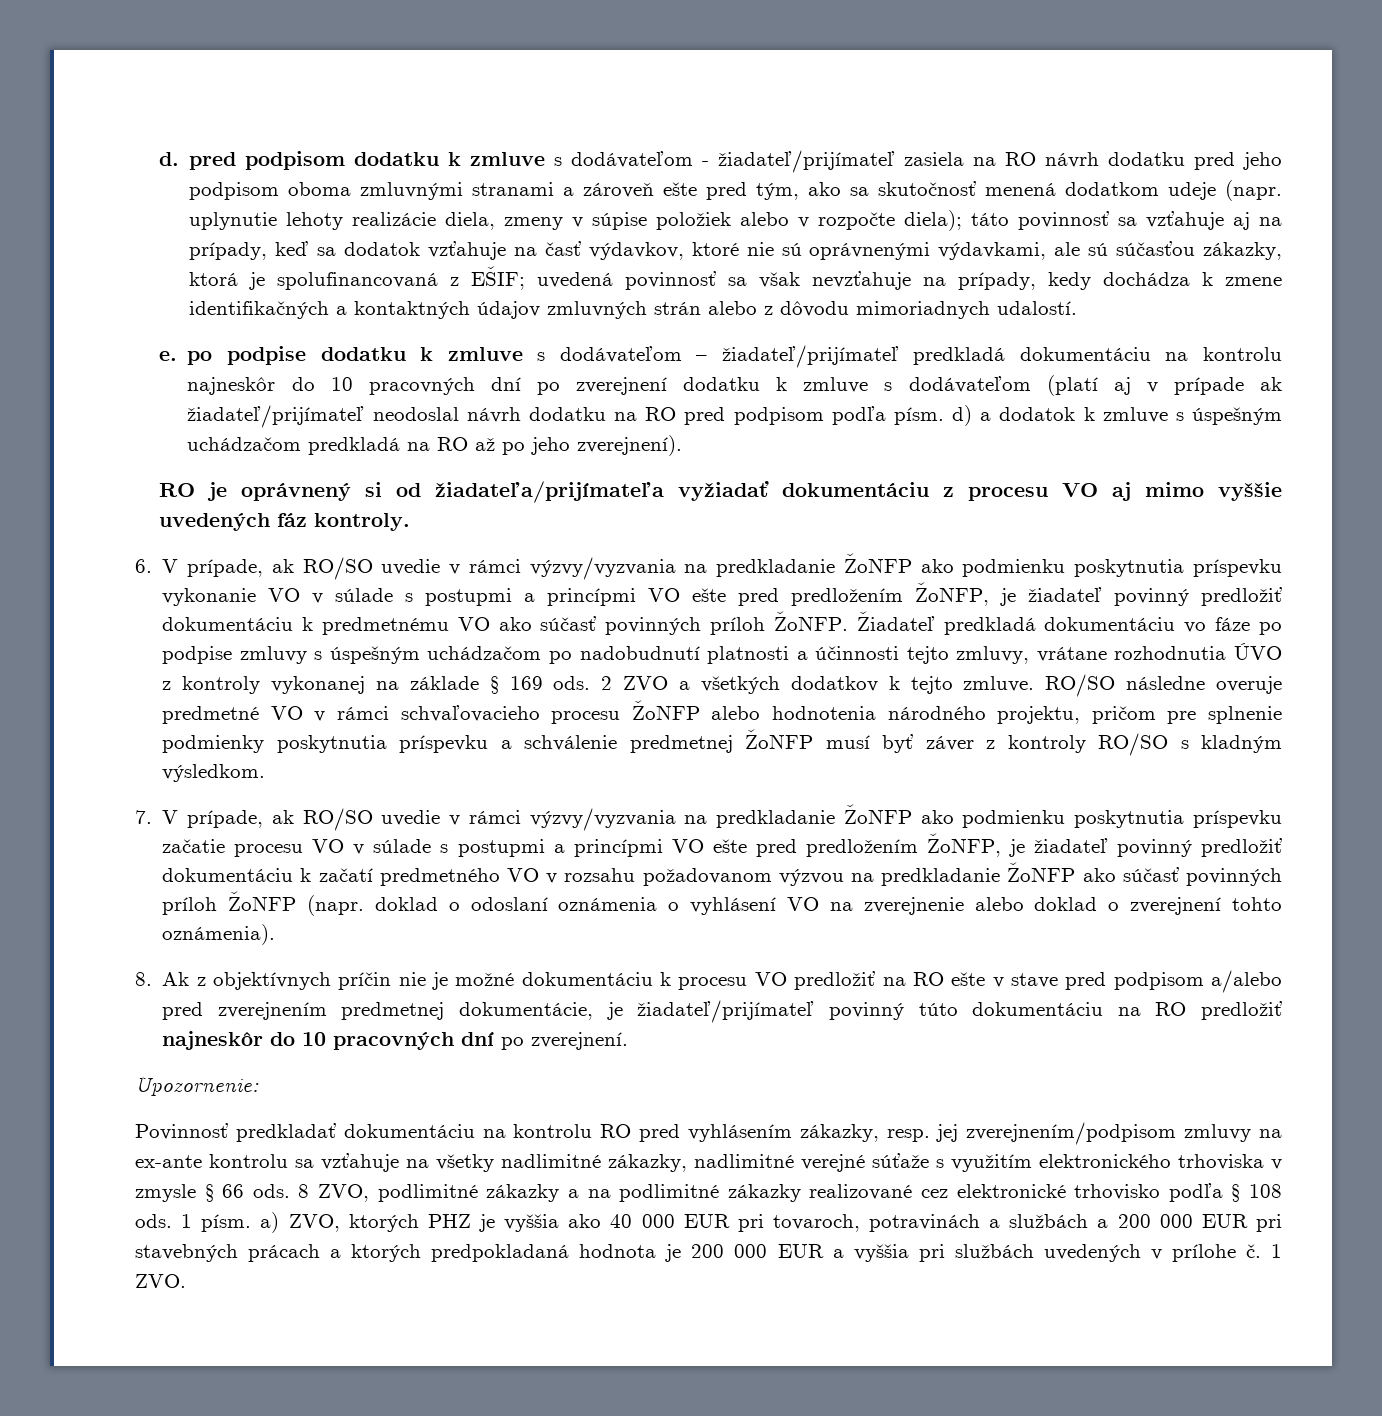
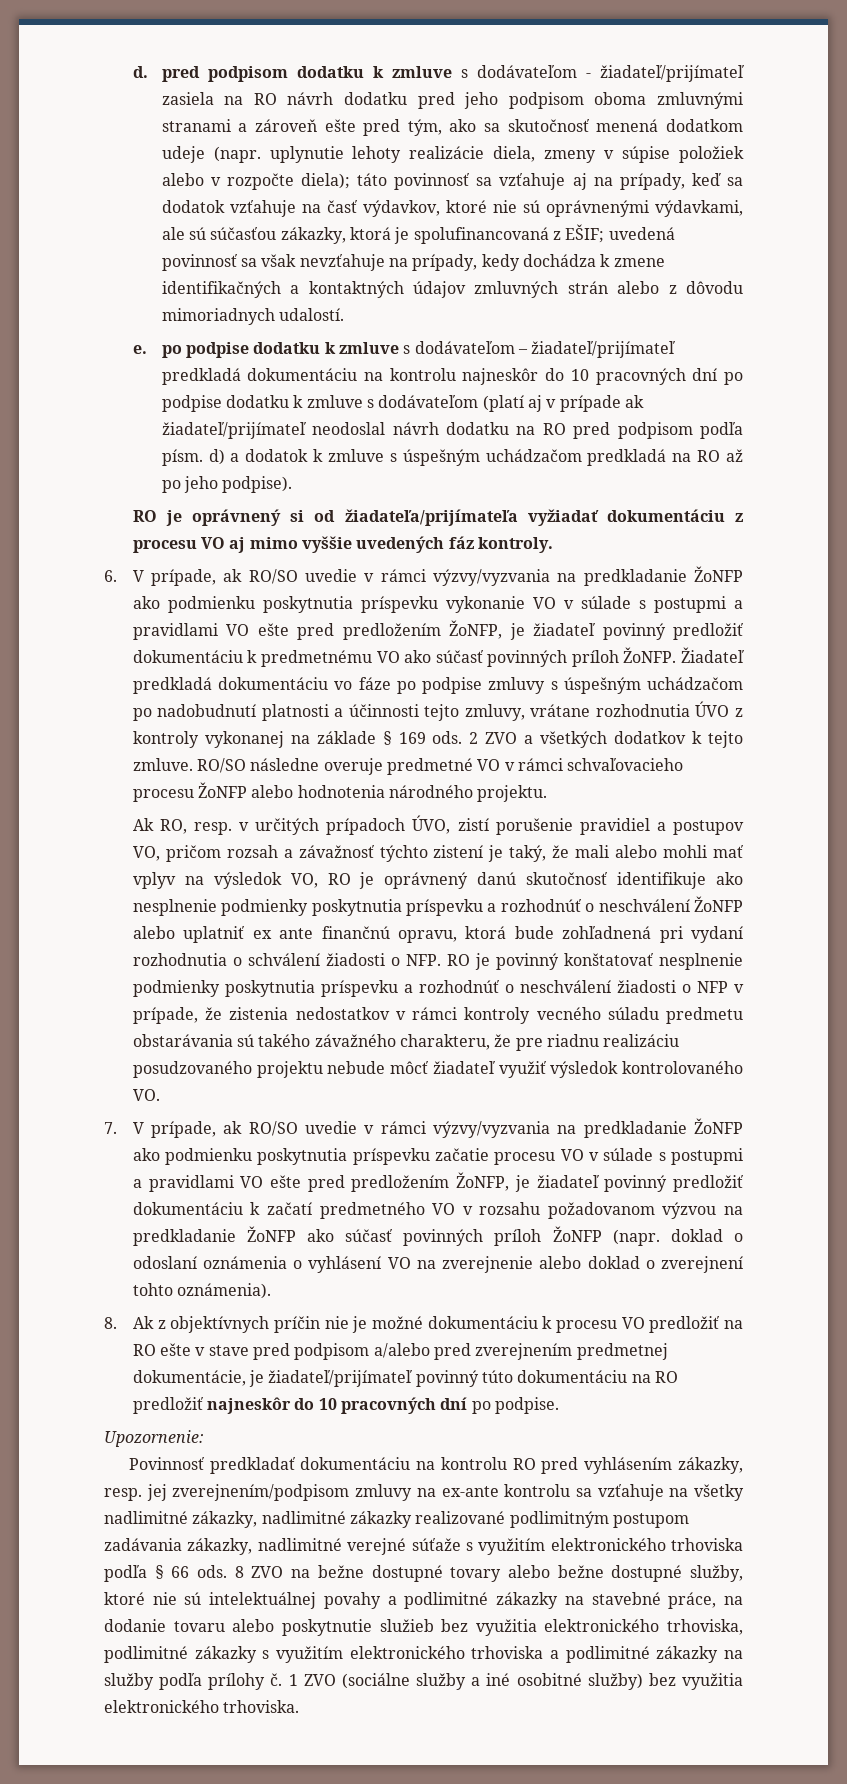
- e. po podpise dodatku k zmluve s dodávateľom – žiadateľ/prijímateľ predkladá dokumentáciu na kontrolu najneskôr do 10 pracovných dní po zverejnení dodatku k zmluve s dodávateľom (platí aj v prípade ak žiadateľ/prijímateľ neodoslal návrh dodatku na RO pred podpisom podľa písm. d) a dodatok k zmluve s úspešným uchádzačom predkladá na RO až po jeho zverejnení).
+ e. po podpise dodatku k zmluve s dodávateľom – žiadateľ/prijímateľ predkladá dokumentáciu na kontrolu najneskôr do 10 pracovných dní po podpise dodatku k zmluve s dodávateľom (platí aj v prípade ak žiadateľ/prijímateľ neodoslal návrh dodatku na RO pred podpisom podľa písm. d) a dodatok k zmluve s úspešným uchádzačom predkladá na RO až po jeho podpise).
- 6. V prípade, ak RO/SO uvedie v rámci výzvy/vyzvania na predkladanie ŽoNFP ako podmienku poskytnutia príspevku vykonanie VO v súlade s postupmi a princípmi VO ešte pred predložením ŽoNFP, je žiadateľ povinný predložiť dokumentáciu k predmetnému VO ako súčasť povinných príloh ŽoNFP.
+ 6. V prípade, ak RO/SO uvedie v rámci výzvy/vyzvania na predkladanie ŽoNFP ako podmienku poskytnutia príspevku vykonanie VO v súlade s postupmi a pravidlami VO ešte pred predložením ŽoNFP, je žiadateľ povinný predložiť dokumentáciu k predmetnému VO ako súčasť povinných príloh ŽoNFP.
- RO/SO následne overuje predmetné VO v rámci schvaľovacieho procesu ŽoNFP alebo hodnotenia národného projektu, pričom pre splnenie podmienky poskytnutia príspevku a schválenie predmetnej ŽoNFP musí byť záver z kontroly RO/SO s kladným výsledkom.
+ RO/SO následne overuje predmetné VO v rámci schvaľovacieho procesu ŽoNFP alebo hodnotenia národného projektu.
+ Ak RO, resp. v určitých prípadoch ÚVO, zistí porušenie pravidiel a postupov VO, pričom rozsah a závažnosť týchto zistení je taký, že mali alebo mohli mať vplyv na výsledok VO, RO je oprávnený danú skutočnosť identifikuje ako nesplnenie podmienky poskytnutia príspevku a rozhodnúť o neschválení ŽoNFP alebo uplatniť ex ante finančnú opravu, ktorá bude zohľadnená pri vydaní rozhodnutia o schválení žiadosti o NFP. RO je povinný konštatovať nesplnenie podmienky poskytnutia príspevku a rozhodnúť o neschválení žiadosti o NFP v prípade, že zistenia nedostatkov v rámci kontroly vecného súladu predmetu obstarávania sú takého závažného charakteru, že pre riadnu realizáciu posudzovaného projektu nebude môcť žiadateľ využiť výsledok kontrolovaného VO.
- 7. V prípade, ak RO/SO uvedie v rámci výzvy/vyzvania na predkladanie ŽoNFP ako podmienku poskytnutia príspevku začatie procesu VO v súlade s postupmi a princípmi VO ešte pred predložením ŽoNFP, je žiadateľ povinný predložiť dokumentáciu k začatí predmetného VO v rozsahu požadovanom výzvou na predkladanie ŽoNFP ako súčasť povinných príloh ŽoNFP (napr. doklad o odoslaní oznámenia o vyhlásení VO na zverejnenie alebo doklad o zverejnení tohto oznámenia).
+ 7. V prípade, ak RO/SO uvedie v rámci výzvy/vyzvania na predkladanie ŽoNFP ako podmienku poskytnutia príspevku začatie procesu VO v súlade s postupmi a pravidlami VO ešte pred predložením ŽoNFP, je žiadateľ povinný predložiť dokumentáciu k začatí predmetného VO v rozsahu požadovanom výzvou na predkladanie ŽoNFP ako súčasť povinných príloh ŽoNFP (napr. doklad o odoslaní oznámenia o vyhlásení VO na zverejnenie alebo doklad o zverejnení tohto oznámenia).
- 8. Ak z objektívnych príčin nie je možné dokumentáciu k procesu VO predložiť na RO ešte v stave pred podpisom a/alebo pred zverejnením predmetnej dokumentácie, je žiadateľ/prijímateľ povinný túto dokumentáciu na RO predložiť najneskôr do 10 pracovných dní po zverejnení.
+ 8. Ak z objektívnych príčin nie je možné dokumentáciu k procesu VO predložiť na RO ešte v stave pred podpisom a/alebo pred zverejnením predmetnej dokumentácie, je žiadateľ/prijímateľ povinný túto dokumentáciu na RO predložiť najneskôr do 10 pracovných dní po podpise.
- Povinnosť predkladať dokumentáciu na kontrolu RO pred vyhlásením zákazky, resp. jej zverejnením/podpisom zmluvy na ex-ante kontrolu sa vzťahuje na všetky nadlimitné zákazky, nadlimitné verejné súťaže s využitím elektronického trhoviska v zmysle § 66 ods.
+ Povinnosť predkladať dokumentáciu na kontrolu RO pred vyhlásením zákazky, resp. jej zverejnením/podpisom zmluvy na ex-ante kontrolu sa vzťahuje na všetky nadlimitné zákazky, nadlimitné zákazky realizované podlimitným postupom zadávania zákazky, nadlimitné verejné súťaže s využitím elektronického trhoviska podľa § 66 ods.
- 8 ZVO, podlimitné zákazky a na podlimitné zákazky realizované cez elektronické trhovisko podľa § 108 ods. 1 písm. a) ZVO, ktorých PHZ je vyššia ako 40 000 EUR pri tovaroch, potravinách a službách a 200 000 EUR pri stavebných prácach a ktorých predpokladaná hodnota je 200 000 EUR a vyššia pri službách uvedených v prílohe č. 1 ZVO.
+ 8 ZVO na bežne dostupné tovary alebo bežne dostupné služby, ktoré nie sú intelektuálnej povahy a podlimitné zákazky na stavebné práce, na dodanie tovaru alebo poskytnutie služieb bez využitia elektronického trhoviska, podlimitné zákazky s využitím elektronického trhoviska a podlimitné zákazky na služby podľa prílohy č. 1 ZVO (sociálne služby a iné osobitné služby) bez využitia elektronického trhoviska.

